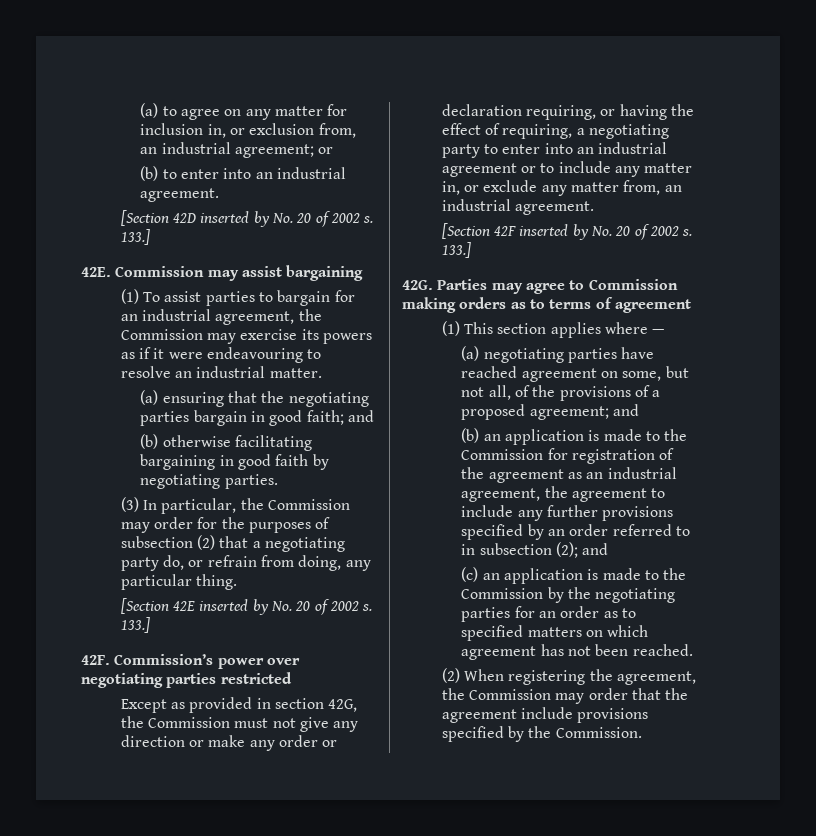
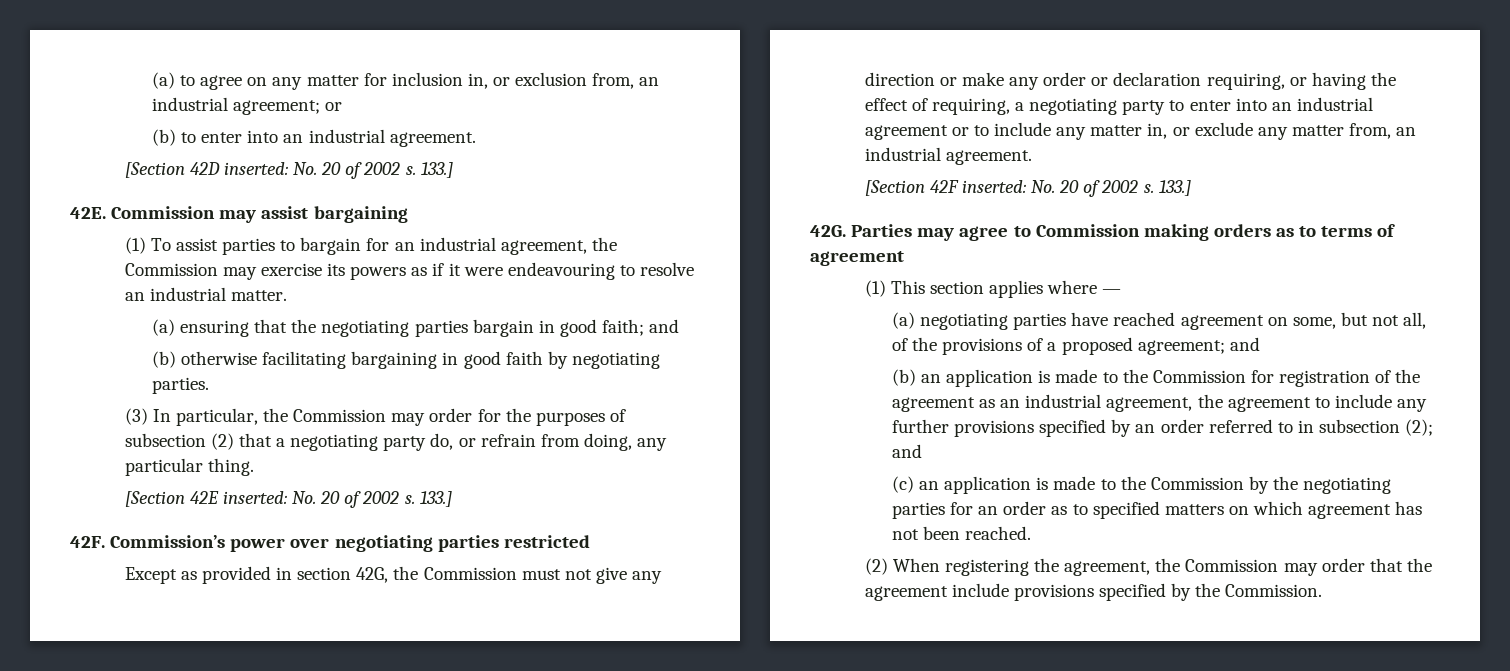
- [Section 42D inserted by No. 20 of 2002 s.
+ [Section 42D inserted: No. 20 of 2002 s.
- [Section 42E inserted by No. 20 of 2002 s.
+ [Section 42E inserted: No. 20 of 2002 s.
- [Section 42F inserted by No. 20 of 2002 s.
+ [Section 42F inserted: No. 20 of 2002 s.

